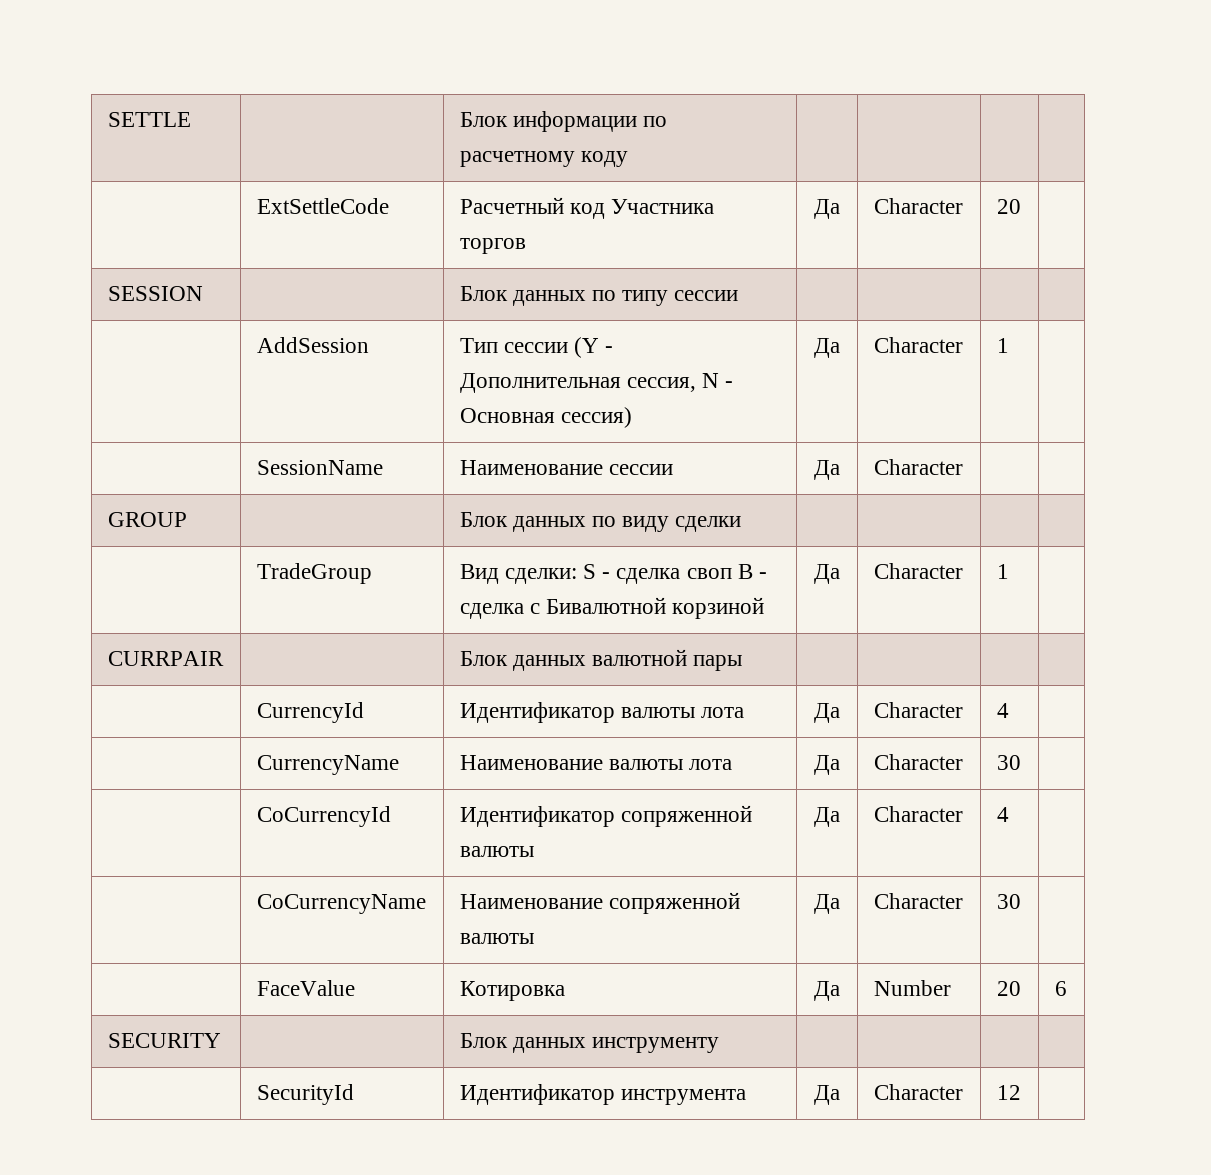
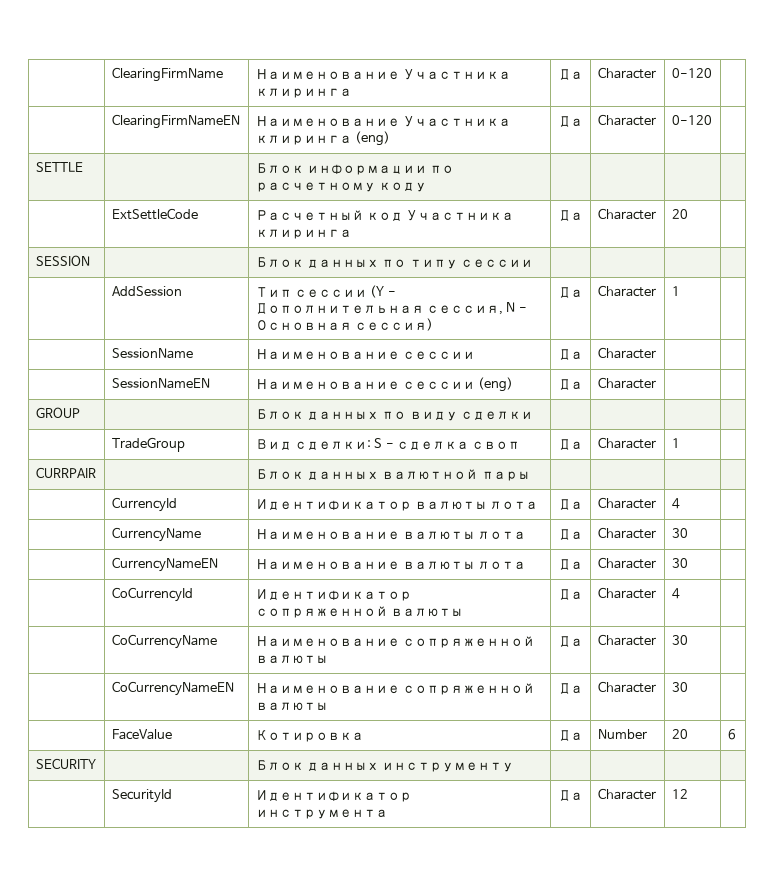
+ | ClearingFirmName | Наименование Участника клиринга | Да | Character | 0-120 |
+ | ClearingFirmNameEN | Наименование Участника клиринга (eng) | Да | Character | 0-120 |
- | ExtSettleCode | Расчетный код Участника торгов | Да | Character | 20 |
+ | ExtSettleCode | Расчетный код Участника клиринга | Да | Character | 20 |
+ | SessionNameEN | Наименование сессии (eng) | Да | Character | |
- | TradeGroup | Вид сделки: S - сделка своп B - сделка с Бивалютной корзиной | Да | Character | 1 |
+ | TradeGroup | Вид сделки: S - сделка своп | Да | Character | 1 |
+ | CurrencyNameEN | Наименование валюты лота | Да | Character | 30 |
+ | CoCurrencyNameEN | Наименование сопряженной валюты | Да | Character | 30 |

